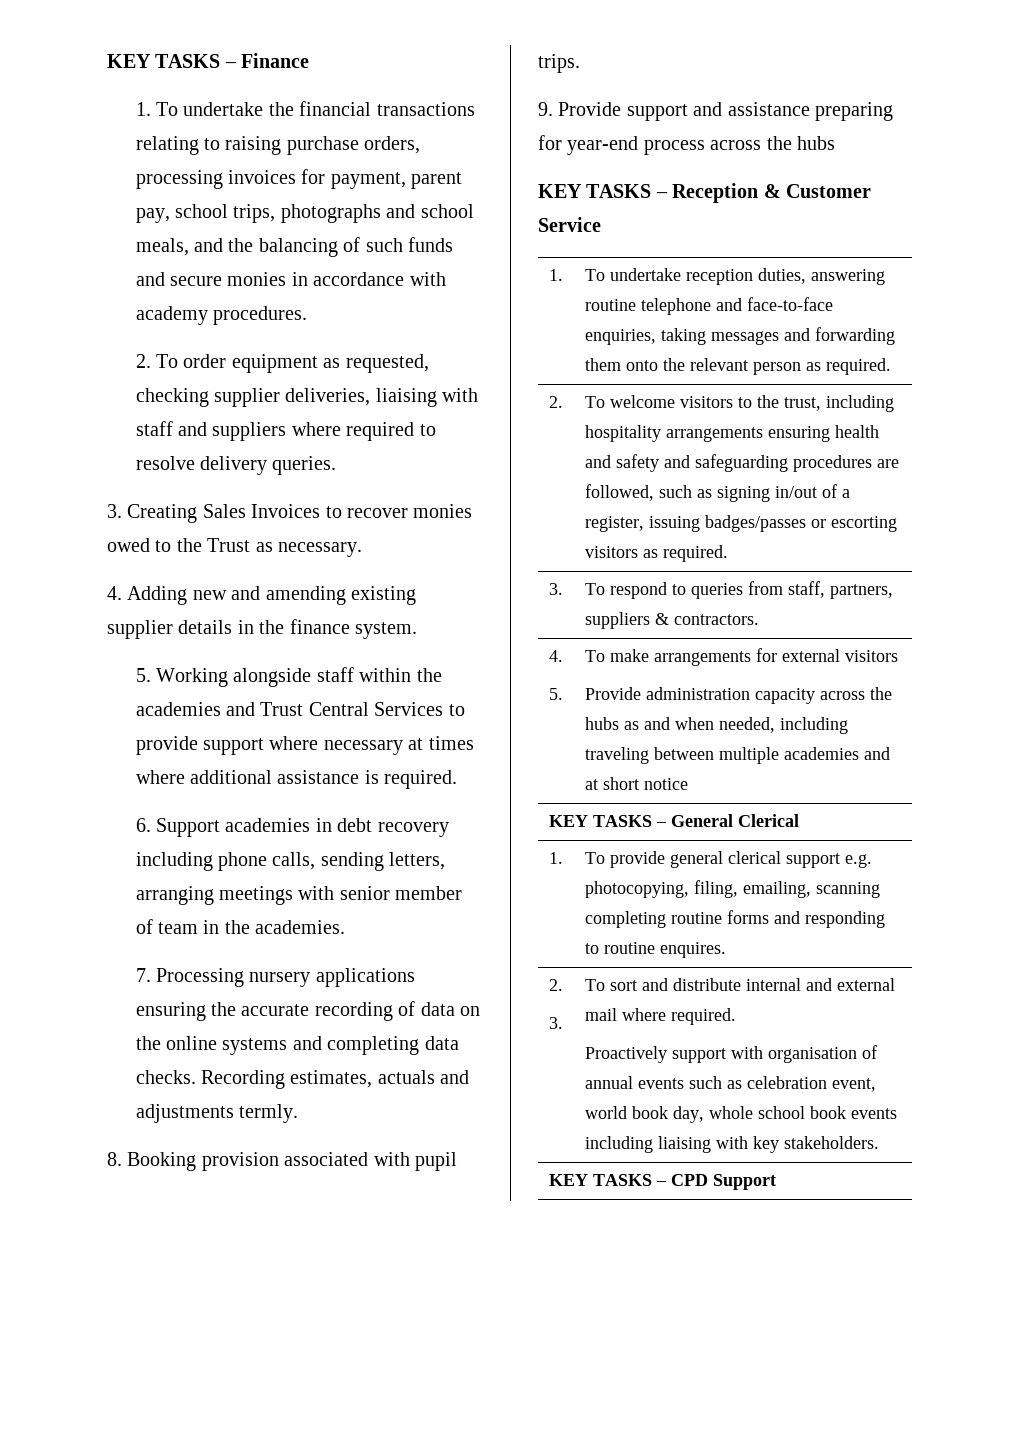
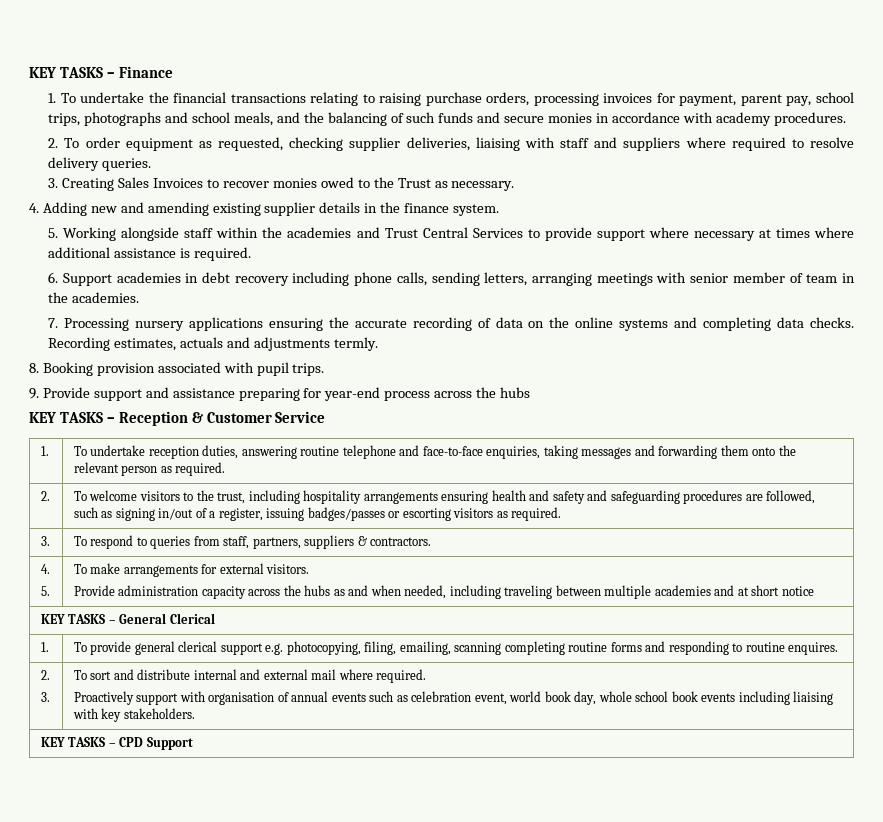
  3. | To respond to queries from staff, partners, suppliers & contractors.
  4.
- 5. | To make arrangements for external visitors
+ 5. | To make arrangements for external visitors.

